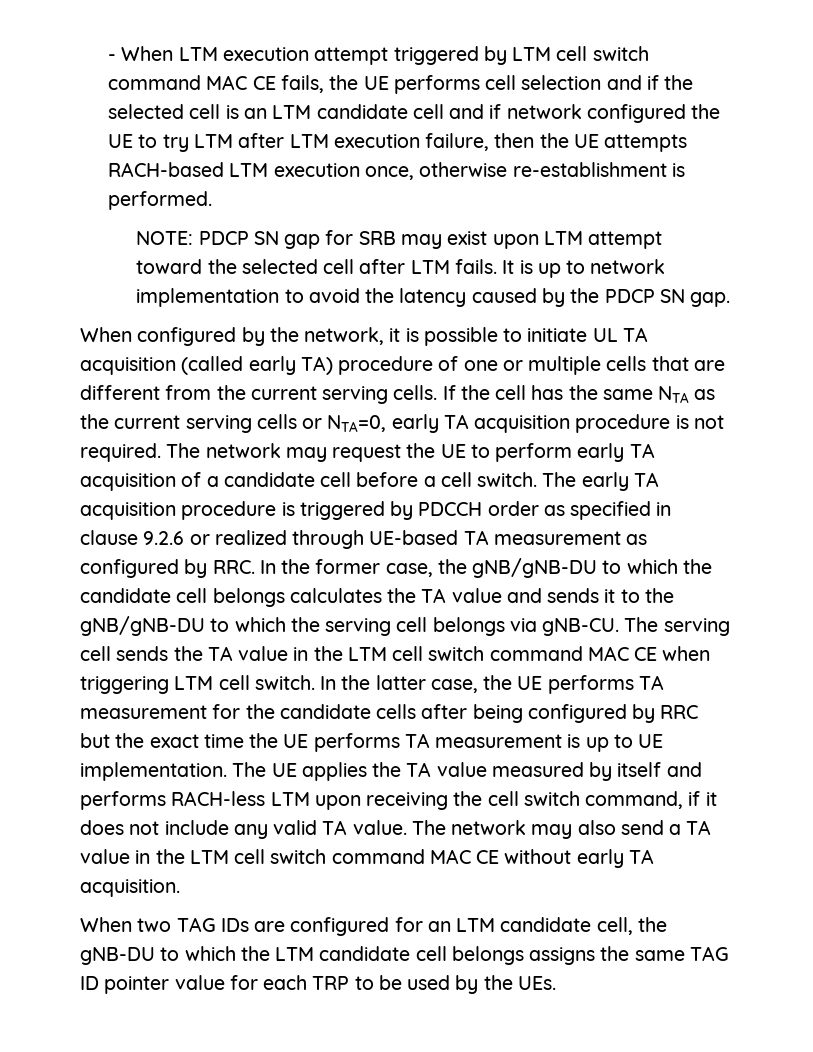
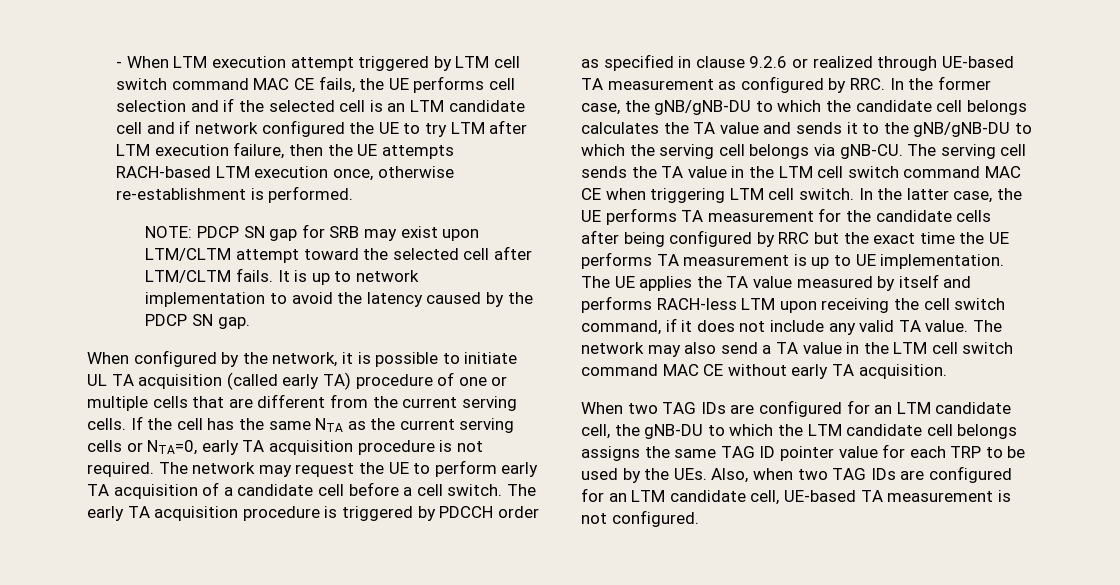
- NOTE: PDCP SN gap for SRB may exist upon LTM attempt toward the selected cell after LTM fails.
+ NOTE: PDCP SN gap for SRB may exist upon LTM/CLTM attempt toward the selected cell after LTM/CLTM fails.
- When two TAG IDs are configured for an LTM candidate cell, the gNB-DU to which the LTM candidate cell belongs assigns the same TAG ID pointer value for each TRP to be used by the UEs.
+ When two TAG IDs are configured for an LTM candidate cell, the gNB-DU to which the LTM candidate cell belongs assigns the same TAG ID pointer value for each TRP to be used by the UEs. Also, when two TAG IDs are configured for an LTM candidate cell, UE-based TA measurement is not configured.

